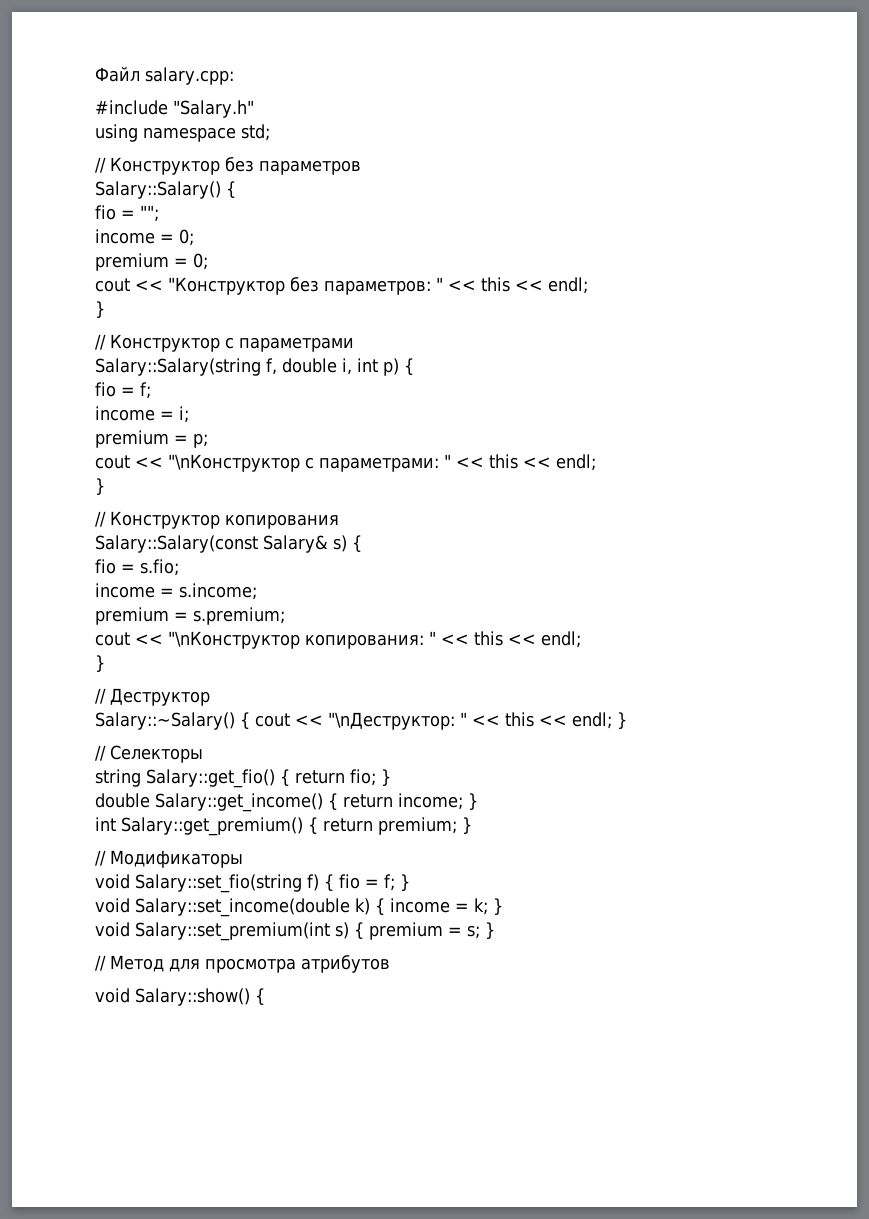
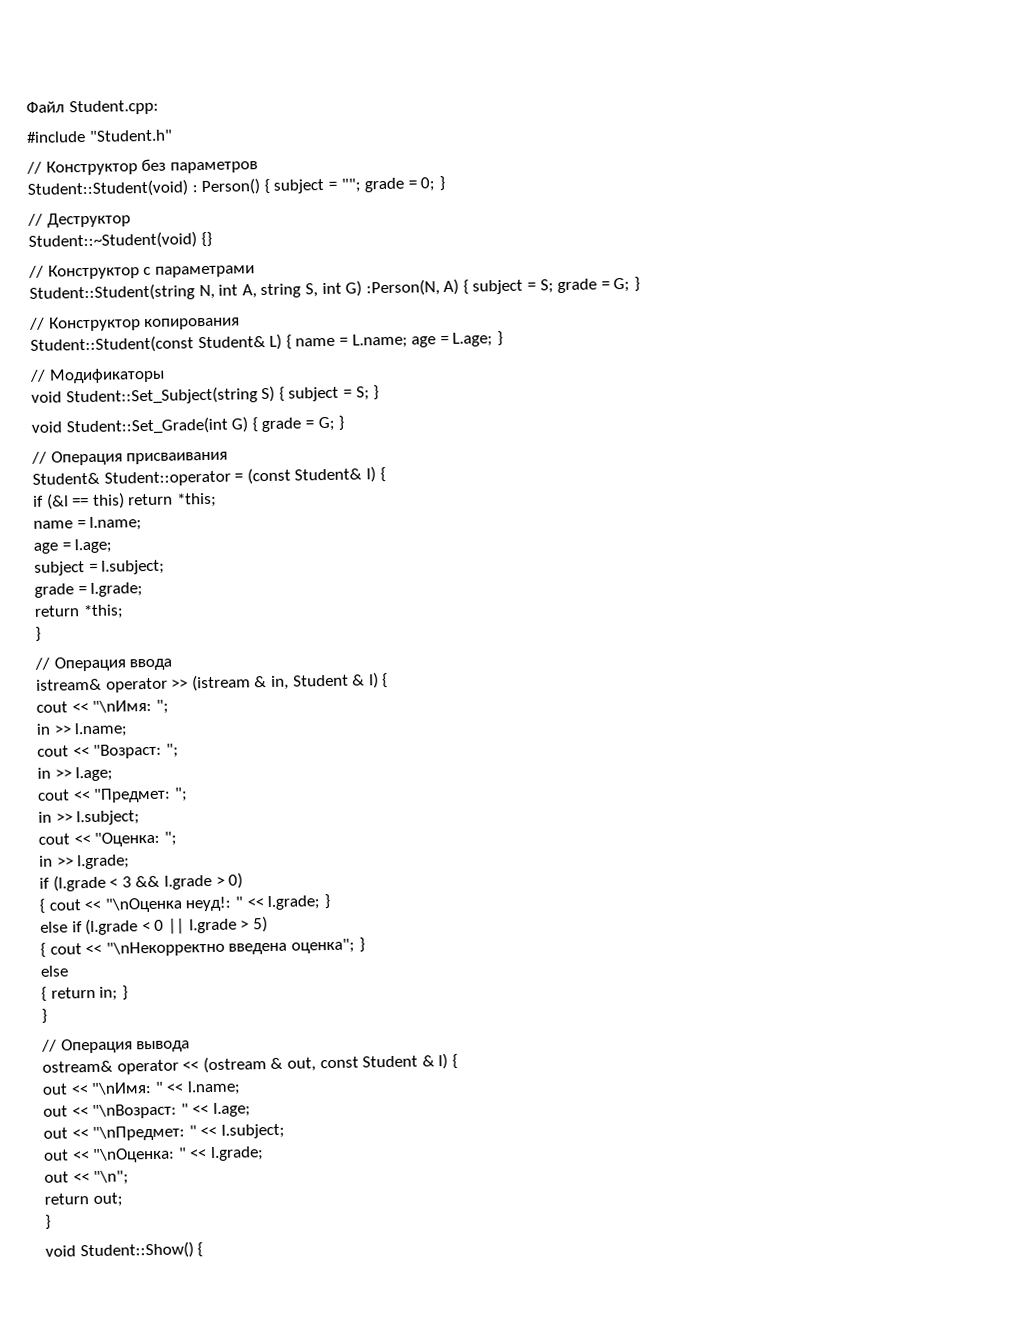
- Файл salary.cpp:
+ Файл Student.cpp:
- #include "Salary.h"
- using namespace std;
+ #include "Student.h"
- Salary::Salary() {
- fio = "";
- income = 0;
- premium = 0;
- cout << "Конструктор без параметров: " << this << endl;
+ Student::Student(void) : Person() { subject = ""; grade = 0; }
+ // Деструктор
+ Student::~Student(void) {}
+ // Конструктор с параметрами
+ Student::Student(string N, int A, string S, int G) :Person(N, A) { subject = S; grade = G; }
+ // Конструктор копирования
+ Student::Student(const Student& L) { name = L.name; age = L.age; }
+ // Модификаторы
+ void Student::Set_Subject(string S) { subject = S; }
+ void Student::Set_Grade(int G) { grade = G; }
+ // Операция присваивания
+ Student& Student::operator = (const Student& l) {
+ if (&l == this) return *this;
+ name = l.name;
+ age = l.age;
+ subject = l.subject;
+ grade = l.grade;
+ return *this;
  }
- // Конструктор с параметрами
- Salary::Salary(string f, double i, int p) {
- fio = f;
- income = i;
- premium = p;
- cout << "\nКонструктор с параметрами: " << this << endl;
+ // Операция ввода
+ istream& operator >> (istream & in, Student & l) {
+ cout << "\nИмя: ";
+ in >> l.name;
+ cout << "Возраст: ";
+ in >> l.age;
+ cout << "Предмет: ";
+ in >> l.subject;
+ cout << "Оценка: ";
+ in >> l.grade;
+ if (l.grade < 3 && l.grade > 0)
+ { cout << "\nОценка неуд!: " << l.grade; }
+ else if (l.grade < 0 || l.grade > 5)
+ { cout << "\nНекорректно введена оценка"; }
+ else
+ { return in; }
  }
- // Конструктор копирования
- Salary::Salary(const Salary& s) {
- fio = s.fio;
- income = s.income;
- premium = s.premium;
- cout << "\nКонструктор копирования: " << this << endl;
+ // Операция вывода
+ ostream& operator << (ostream & out, const Student & l) {
+ out << "\nИмя: " << l.name;
+ out << "\nВозраст: " << l.age;
+ out << "\nПредмет: " << l.subject;
+ out << "\nОценка: " << l.grade;
+ out << "\n";
+ return out;
  }
- // Деструктор
- Salary::~Salary() { cout << "\nДеструктор: " << this << endl; }
- // Селекторы
- string Salary::get_fio() { return fio; }
- double Salary::get_income() { return income; }
- int Salary::get_premium() { return premium; }
- // Модификаторы
- void Salary::set_fio(string f) { fio = f; }
- void Salary::set_income(double k) { income = k; }
- void Salary::set_premium(int s) { premium = s; }
- // Метод для просмотра атрибутов
- void Salary::show() {
+ void Student::Show() {

